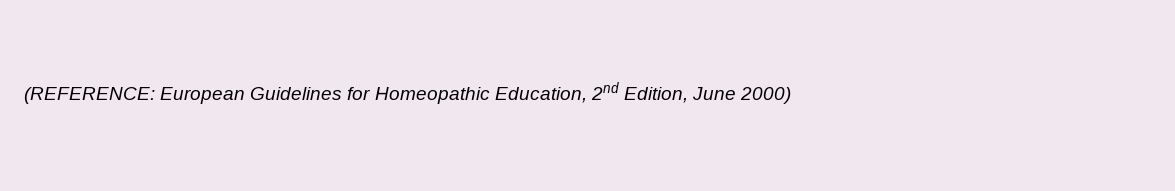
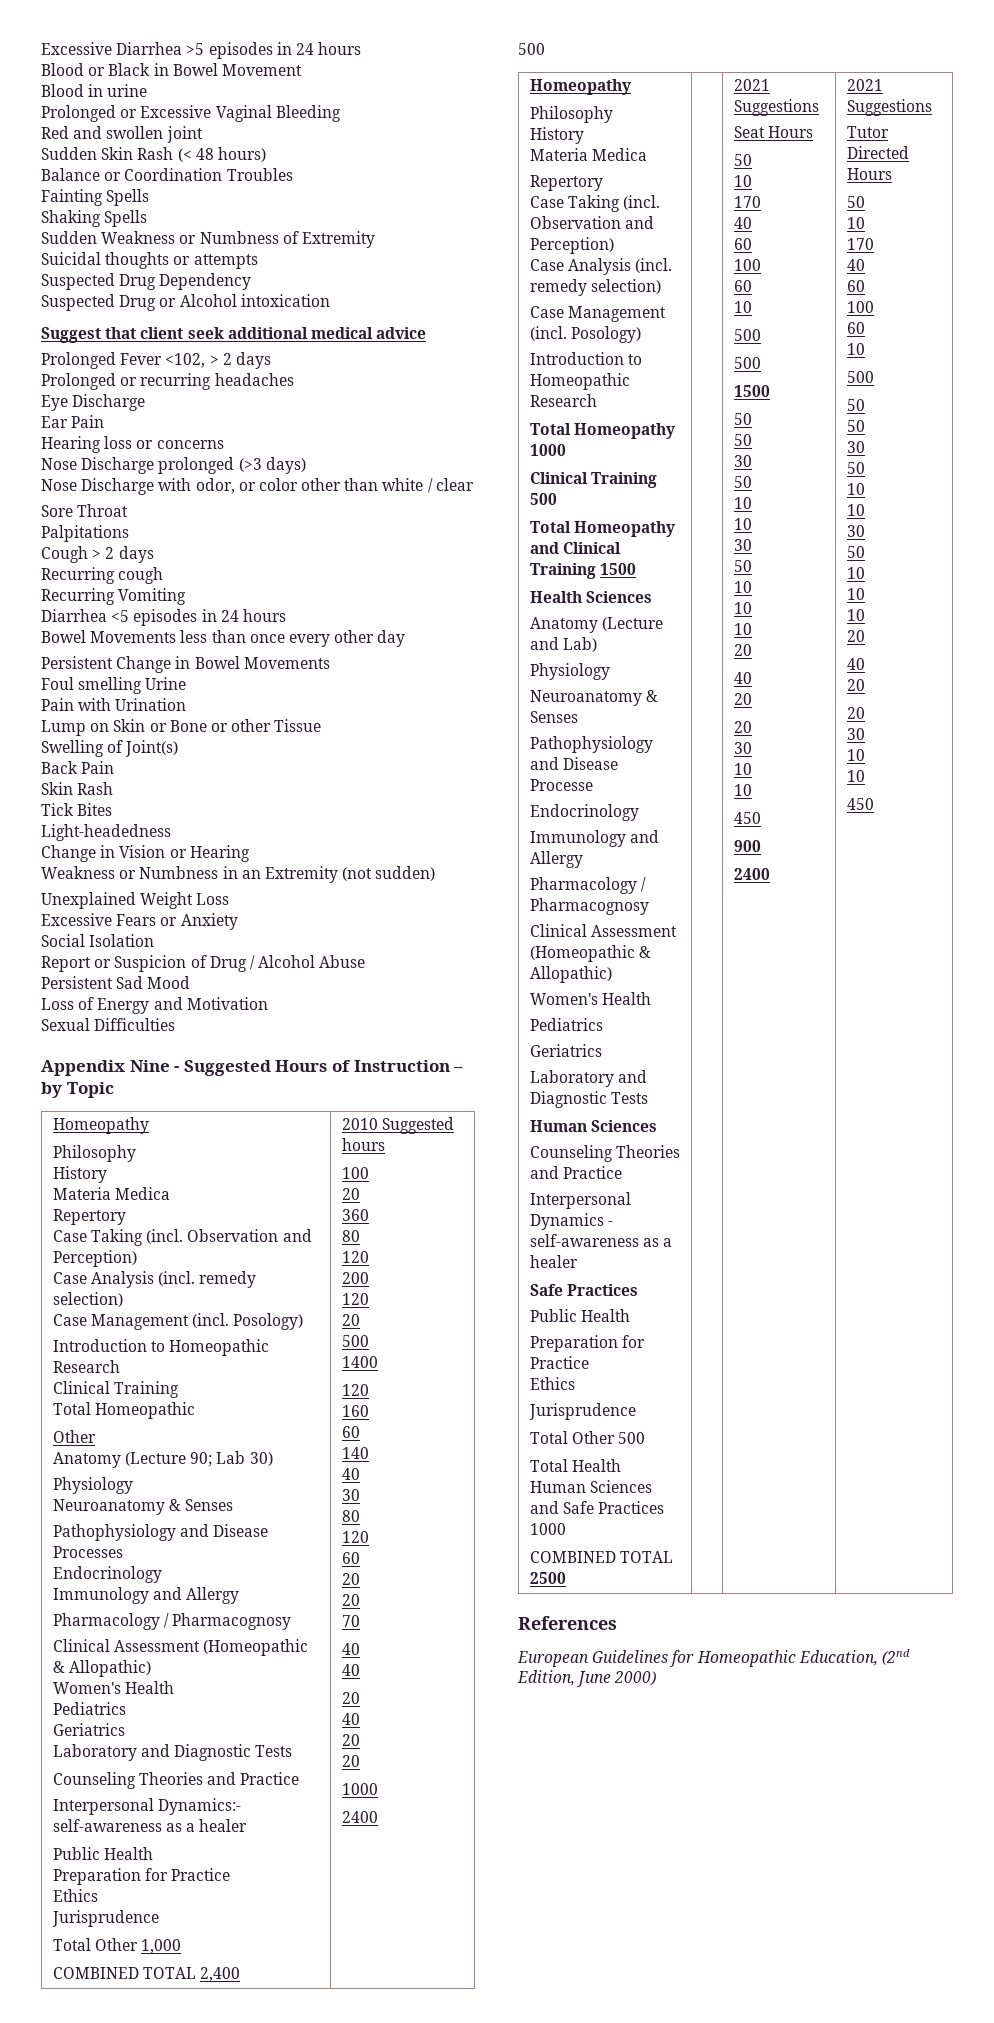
- (REFERENCE: European Guidelines for Homeopathic Education, 2nd Edition, June 2000)
+ Excessive Diarrhea >5 episodes in 24 hours
+ Blood or Black in Bowel Movement
+ Blood in urine
+ Prolonged or Excessive Vaginal Bleeding
+ Red and swollen joint
+ Sudden Skin Rash (< 48 hours)
+ Balance or Coordination Troubles
+ Fainting Spells
+ Shaking Spells
+ Sudden Weakness or Numbness of Extremity
+ Suicidal thoughts or attempts
+ Suspected Drug Dependency
+ Suspected Drug or Alcohol intoxication
+ Suggest that client seek additional medical advice
+ Prolonged Fever <102, > 2 days
+ Prolonged or recurring headaches
+ Eye Discharge
+ Ear Pain
+ Hearing loss or concerns
+ Nose Discharge prolonged (>3 days)
+ Nose Discharge with odor, or color other than white / clear
+ Sore Throat
+ Palpitations
+ Cough > 2 days
+ Recurring cough
+ Recurring Vomiting
+ Diarrhea <5 episodes in 24 hours
+ Bowel Movements less than once every other day
+ Persistent Change in Bowel Movements
+ Foul smelling Urine
+ Pain with Urination
+ Lump on Skin or Bone or other Tissue
+ Swelling of Joint(s)
+ Back Pain
+ Skin Rash
+ Tick Bites
+ Light-headedness
+ Change in Vision or Hearing
+ Weakness or Numbness in an Extremity (not sudden)
+ Unexplained Weight Loss
+ Excessive Fears or Anxiety
+ Social Isolation
+ Report or Suspicion of Drug / Alcohol Abuse
+ Persistent Sad Mood
+ Loss of Energy and Motivation
+ Sexual Difficulties
+ Appendix Nine - Suggested Hours of Instruction – by Topic
+ Homeopathy
+ Philosophy
+ History
+ Materia Medica
+ Repertory
+ Case Taking (incl. Observation and Perception)
+ Case Analysis (incl. remedy selection)
+ Case Management (incl. Posology)
+ Introduction to Homeopathic Research
+ Clinical Training
+ Total Homeopathic
+ Other
+ Anatomy (Lecture 90; Lab 30)
+ Physiology
+ Neuroanatomy & Senses
+ Pathophysiology and Disease Processes
+ Endocrinology
+ Immunology and Allergy
+ Pharmacology / Pharmacognosy
+ Clinical Assessment (Homeopathic & Allopathic)
+ Women's Health
+ Pediatrics
+ Geriatrics
+ Laboratory and Diagnostic Tests
+ Counseling Theories and Practice
+ Interpersonal Dynamics:- self-awareness as a healer
+ Public Health
+ Preparation for Practice
+ Ethics
+ Jurisprudence
+ Total Other 1,000
+ COMBINED TOTAL 2,400 | 2010 Suggested hours
+ 100
+ 20
+ 360
+ 80
+ 120
+ 200
+ 120
+ 20
+ 500
+ 1400
+ 120
+ 160
+ 60
+ 140
+ 40
+ 30
+ 80
+ 120
+ 60
+ 20
+ 20
+ 70
+ 40
+ 40
+ 20
+ 40
+ 20
+ 20
+ 1000
+ 2400
+ 500
+ Homeopathy
+ Philosophy
+ History
+ Materia Medica
+ Repertory
+ Case Taking (incl. Observation and Perception)
+ Case Analysis (incl. remedy selection)
+ Case Management (incl. Posology)
+ Introduction to Homeopathic Research
+ Total Homeopathy 1000
+ Clinical Training 500
+ Total Homeopathy and Clinical Training 1500
+ Health Sciences
+ Anatomy (Lecture and Lab)
+ Physiology
+ Neuroanatomy & Senses
+ Pathophysiology and Disease Processe
+ Endocrinology
+ Immunology and Allergy
+ Pharmacology / Pharmacognosy
+ Clinical Assessment (Homeopathic & Allopathic)
+ Women's Health
+ Pediatrics
+ Geriatrics
+ Laboratory and Diagnostic Tests
+ Human Sciences
+ Counseling Theories and Practice
+ Interpersonal Dynamics - self-awareness as a healer
+ Safe Practices
+ Public Health
+ Preparation for Practice
+ Ethics
+ Jurisprudence
+ Total Other 500
+ Total Health Human Sciences and Safe Practices 1000
+ COMBINED TOTAL 2500 | | 2021 Suggestions
+ Seat Hours
+ 50
+ 10
+ 170
+ 40
+ 60
+ 100
+ 60
+ 10
+ 500
+ 500
+ 1500
+ 50
+ 50
+ 30
+ 50
+ 10
+ 10
+ 30
+ 50
+ 10
+ 10
+ 10
+ 20
+ 40
+ 20
+ 20
+ 30
+ 10
+ 10
+ 450
+ 900
+ 2400 | 2021 Suggestions
+ Tutor Directed Hours
+ 50
+ 10
+ 170
+ 40
+ 60
+ 100
+ 60
+ 10
+ 500
+ 50
+ 50
+ 30
+ 50
+ 10
+ 10
+ 30
+ 50
+ 10
+ 10
+ 10
+ 20
+ 40
+ 20
+ 20
+ 30
+ 10
+ 10
+ 450
+ References
+ European Guidelines for Homeopathic Education, (2nd Edition, June 2000)

